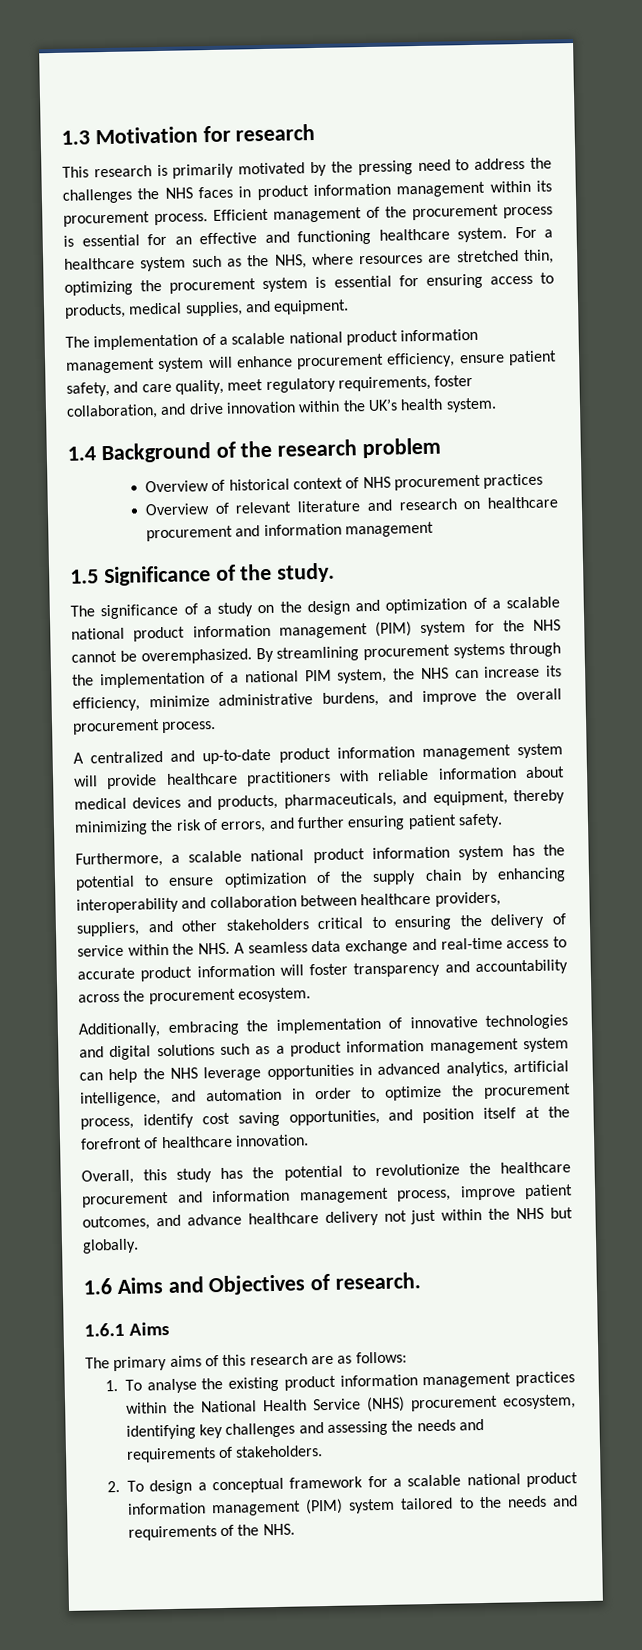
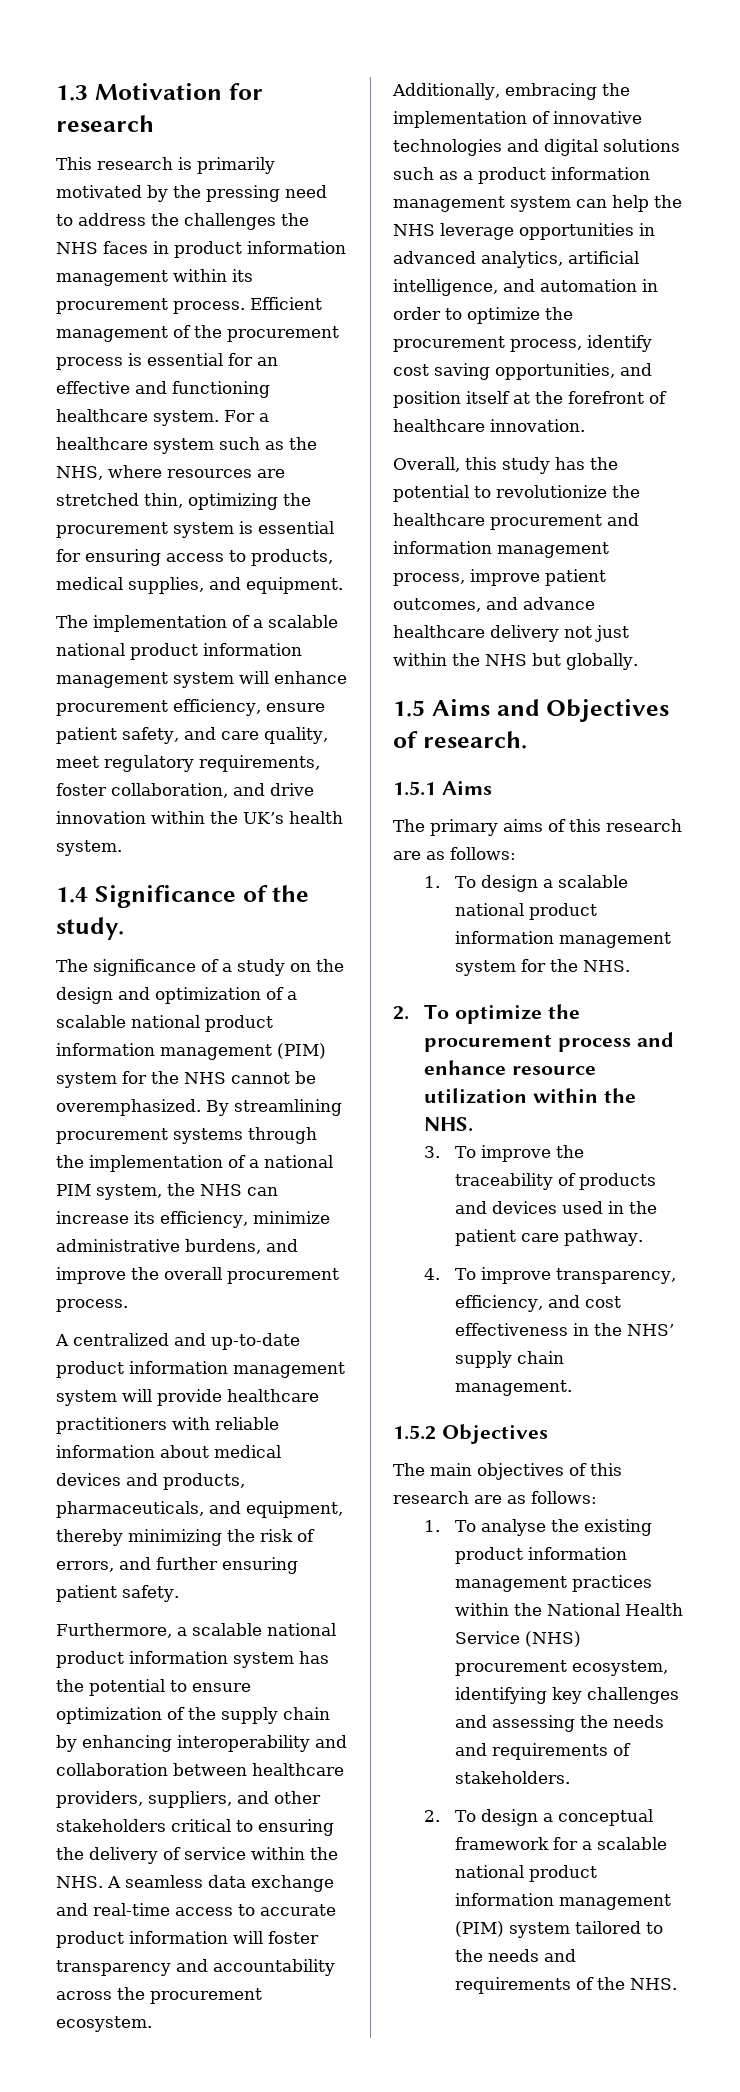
- 1.4 Background of the research problem
- Overview of historical context of NHS procurement practices
- Overview of relevant literature and research on healthcare procurement and information management
- 1.5 Significance of the study.
+ 1.4 Significance of the study.
- 1.6 Aims and Objectives of research.
+ 1.5 Aims and Objectives of research.
- 1.6.1 Aims
+ 1.5.1 Aims
+ 1. To design a scalable national product information management system for the NHS.
+ 2. To optimize the procurement process and enhance resource utilization within the NHS.
+ 3. To improve the traceability of products and devices used in the patient care pathway.
+ 4. To improve transparency, efficiency, and cost effectiveness in the NHS’ supply chain management.
+ 1.5.2 Objectives
+ The main objectives of this research are as follows:

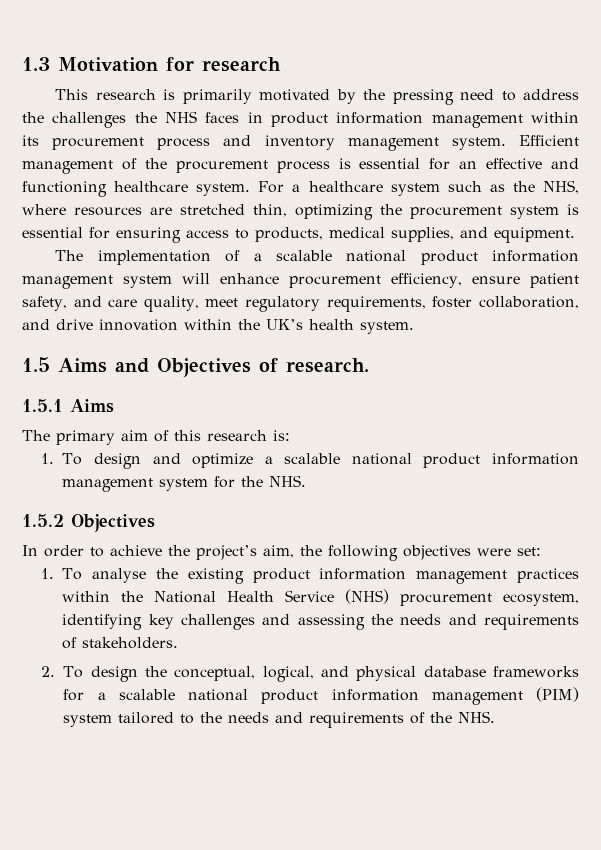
- This research is primarily motivated by the pressing need to address the challenges the NHS faces in product information management within its procurement process.
+ This research is primarily motivated by the pressing need to address the challenges the NHS faces in product information management within its procurement process and inventory management system.
- 1.4 Significance of the study.
- The significance of a study on the design and optimization of a scalable national product information management (PIM) system for the NHS cannot be overemphasized. By streamlining procurement systems through the implementation of a national PIM system, the NHS can increase its efficiency, minimize administrative burdens, and improve the overall procurement process.
- A centralized and up-to-date product information management system will provide healthcare practitioners with reliable information about medical devices and products, pharmaceuticals, and equipment, thereby minimizing the risk of errors, and further ensuring patient safety.
- Furthermore, a scalable national product information system has the potential to ensure optimization of the supply chain by enhancing interoperability and collaboration between healthcare providers, suppliers, and other stakeholders critical to ensuring the delivery of service within the NHS. A seamless data exchange and real-time access to accurate product information will foster transparency and accountability across the procurement ecosystem.
- Additionally, embracing the implementation of innovative technologies and digital solutions such as a product information management system can help the NHS leverage opportunities in advanced analytics, artificial intelligence, and automation in order to optimize the procurement process, identify cost saving opportunities, and position itself at the forefront of healthcare innovation.
- Overall, this study has the potential to revolutionize the healthcare procurement and information management process, improve patient outcomes, and advance healthcare delivery not just within the NHS but globally.
- The primary aims of this research are as follows:
+ The primary aim of this research is:
- 1. To design a scalable national product information management system for the NHS.
+ 1. To design and optimize a scalable national product information management system for the NHS.
- 2. To optimize the procurement process and enhance resource utilization within the NHS.
- 3. To improve the traceability of products and devices used in the patient care pathway.
- 4. To improve transparency, efficiency, and cost effectiveness in the NHS’ supply chain management.
  1.5.2 Objectives
- The main objectives of this research are as follows:
+ In order to achieve the project’s aim, the following objectives were set:
- 2. To design a conceptual framework for a scalable national product information management (PIM) system tailored to the needs and requirements of the NHS.
+ 2. To design the conceptual, logical, and physical database frameworks for a scalable national product information management (PIM) system tailored to the needs and requirements of the NHS.

